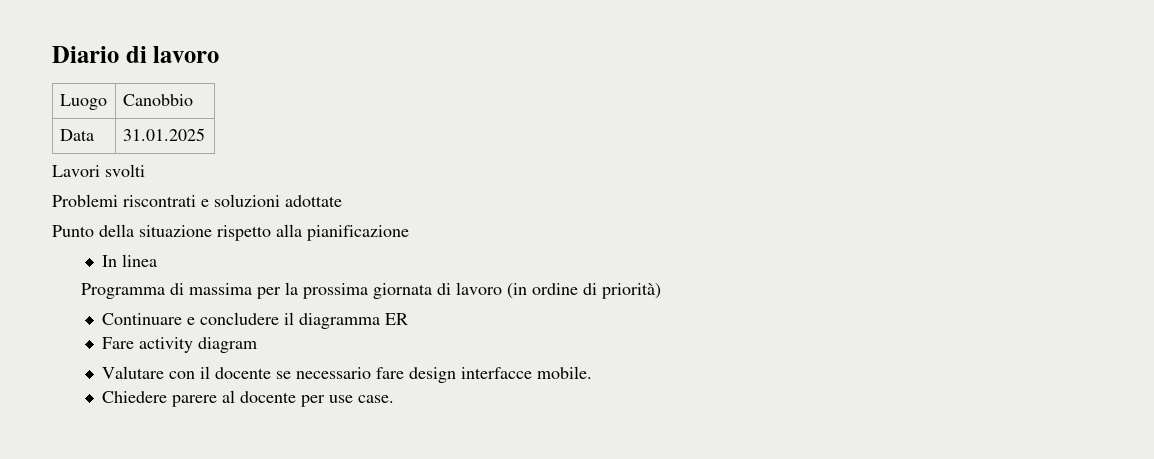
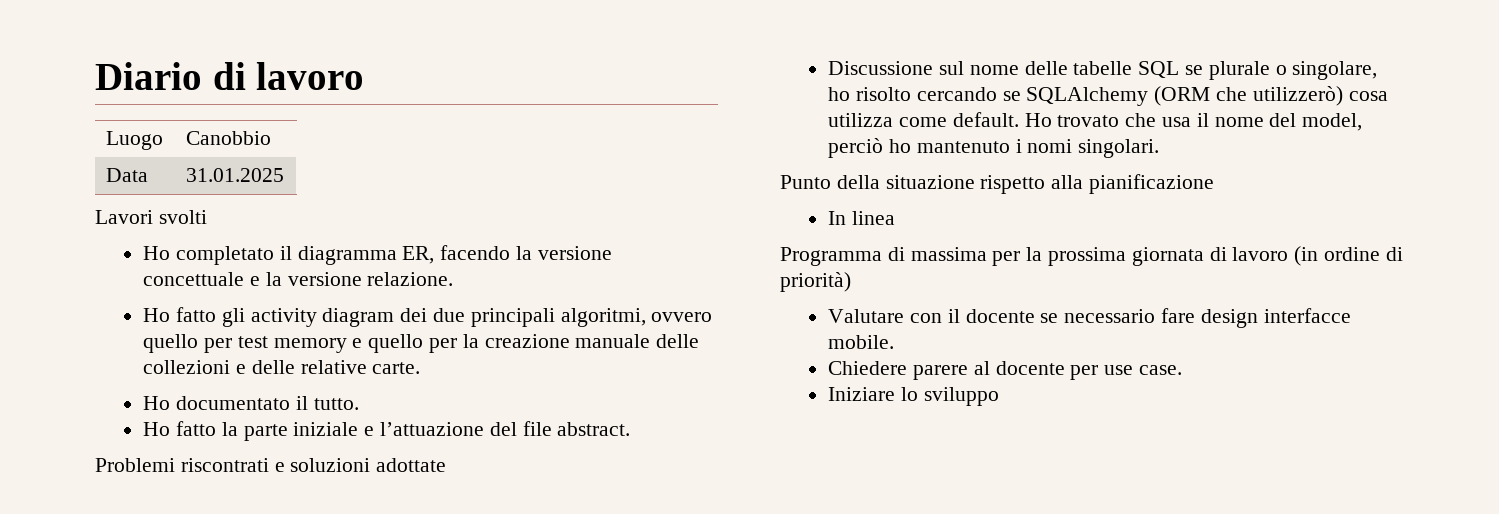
+ Ho completato il diagramma ER, facendo la versione concettuale e la versione relazione.
+ Ho fatto gli activity diagram dei due principali algoritmi, ovvero quello per test memory e quello per la creazione manuale delle collezioni e delle relative carte.
+ Ho documentato il tutto.
+ Ho fatto la parte iniziale e l’attuazione del file abstract.
+ Discussione sul nome delle tabelle SQL se plurale o singolare, ho risolto cercando se SQLAlchemy (ORM che utilizzerò) cosa utilizza come default. Ho trovato che usa il nome del model, perciò ho mantenuto i nomi singolari.
- Continuare e concludere il diagramma ER
- Fare activity diagram
+ Iniziare lo sviluppo

